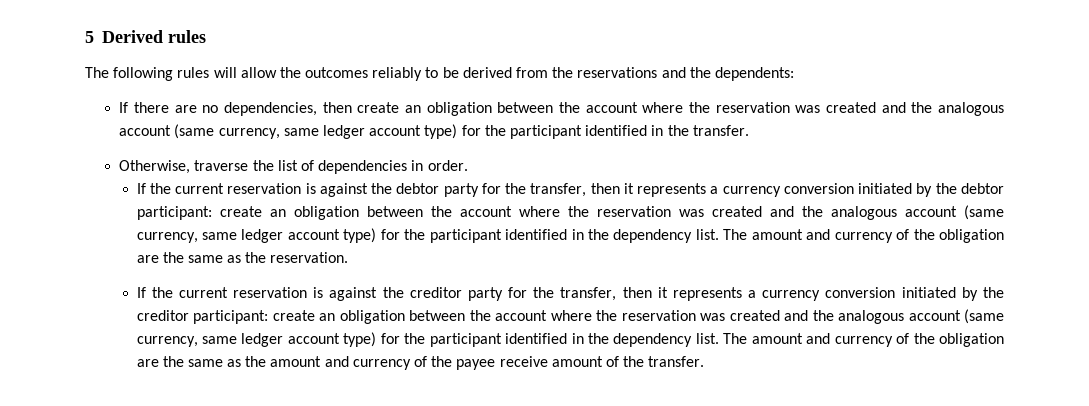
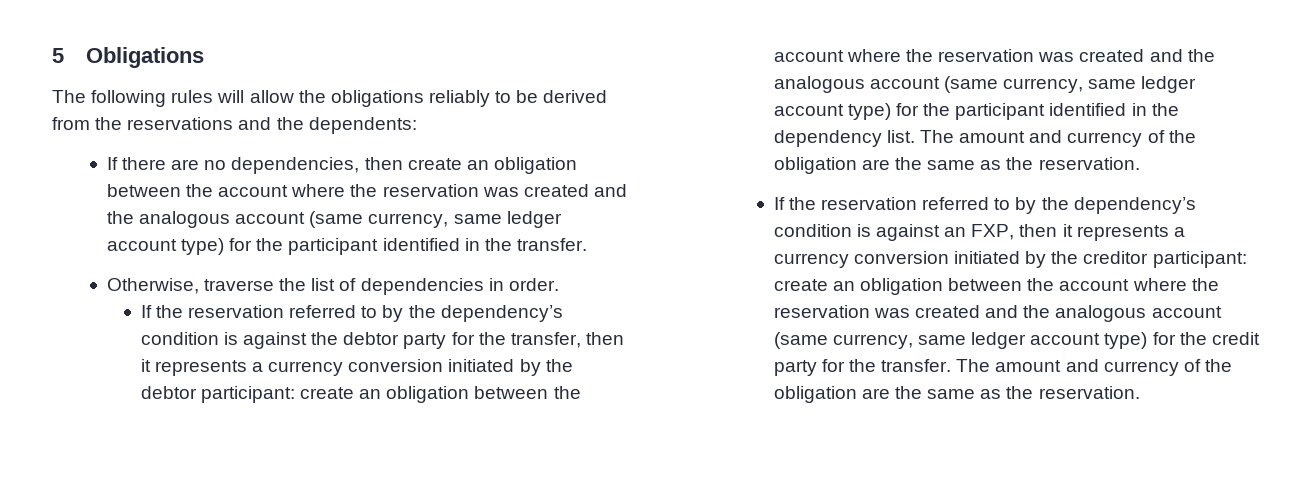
- 5 Derived rules
+ 5 Obligations
- The following rules will allow the outcomes reliably to be derived from the reservations and the dependents:
+ The following rules will allow the obligations reliably to be derived from the reservations and the dependents:
- If the current reservation is against the debtor party for the transfer, then it represents a currency conversion initiated by the debtor participant: create an obligation between the account where the reservation was created and the analogous account (same currency, same ledger account type) for the participant identified in the dependency list.
+ If the reservation referred to by the dependency’s condition is against the debtor party for the transfer, then it represents a currency conversion initiated by the debtor participant: create an obligation between the account where the reservation was created and the analogous account (same currency, same ledger account type) for the participant identified in the dependency list.
- If the current reservation is against the creditor party for the transfer, then it represents a currency conversion initiated by the creditor participant: create an obligation between the account where the reservation was created and the analogous account (same currency, same ledger account type) for the participant identified in the dependency list. The amount and currency of the obligation are the same as the amount and currency of the payee receive amount of the transfer.
+ If the reservation referred to by the dependency’s condition is against an FXP, then it represents a currency conversion initiated by the creditor participant: create an obligation between the account where the reservation was created and the analogous account (same currency, same ledger account type) for the credit party for the transfer. The amount and currency of the obligation are the same as the reservation.

